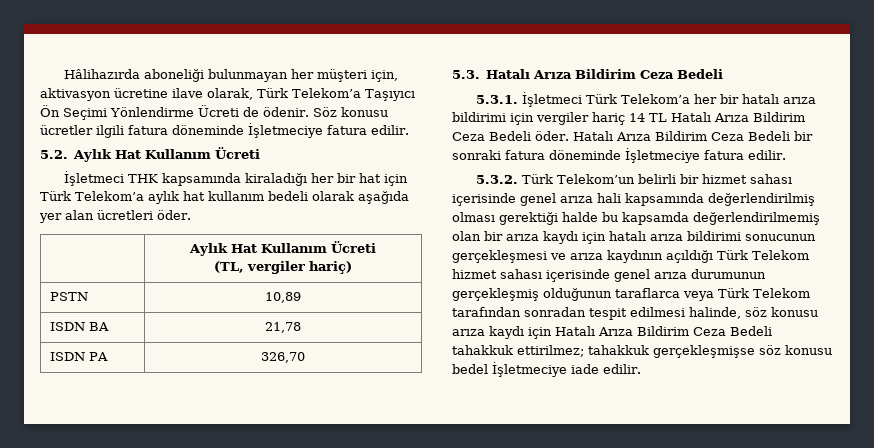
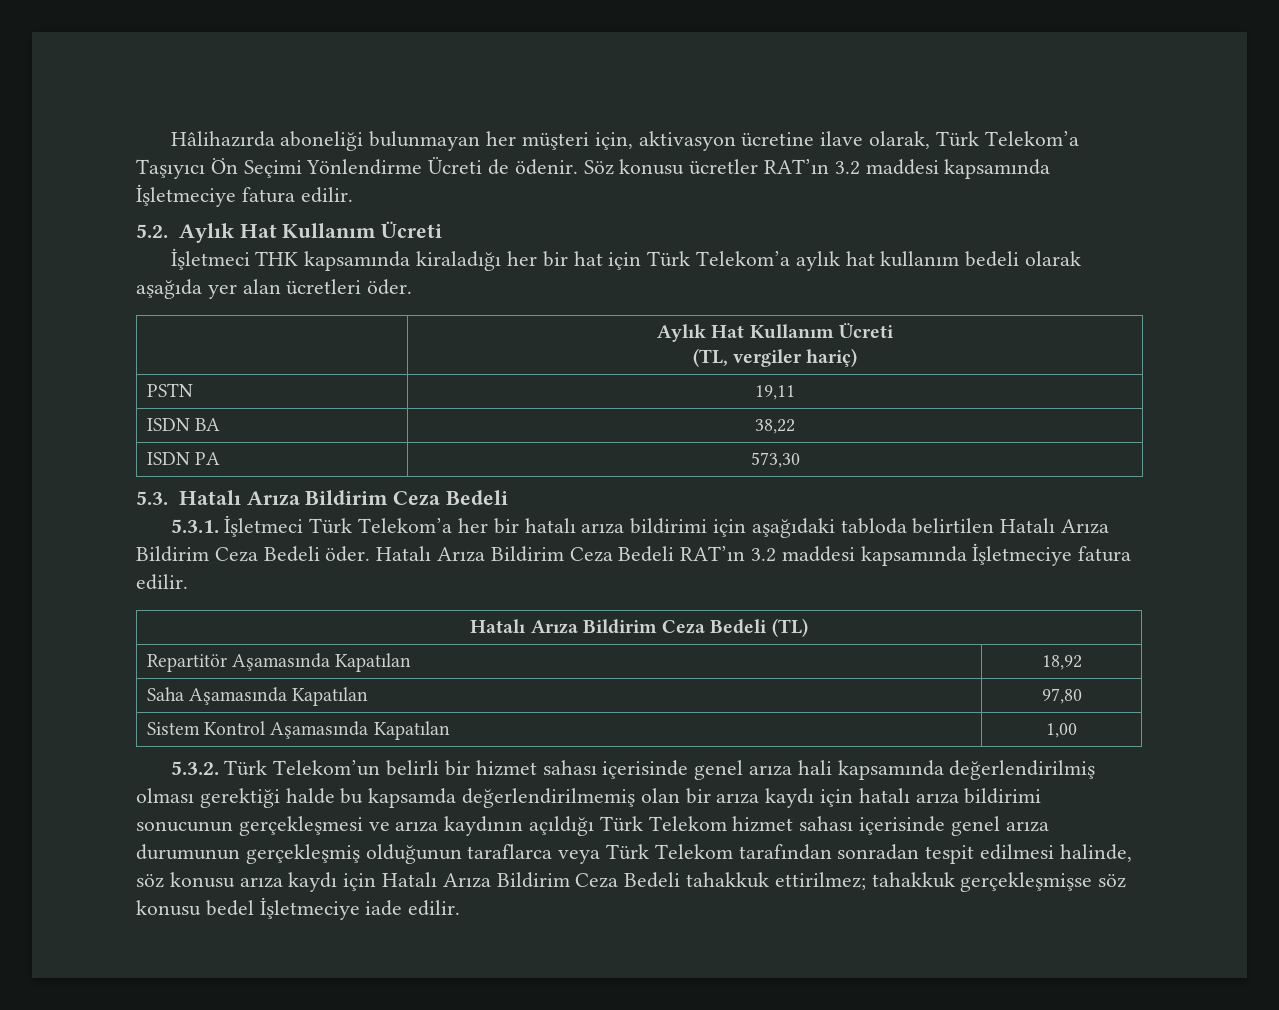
- Söz konusu ücretler ilgili fatura döneminde İşletmeciye fatura edilir.
+ Söz konusu ücretler RAT’ın 3.2 maddesi kapsamında İşletmeciye fatura edilir.
- PSTN | 10,89
+ PSTN | 19,11
- ISDN BA | 21,78
+ ISDN BA | 38,22
- ISDN PA | 326,70
+ ISDN PA | 573,30
- 5.3.1. İşletmeci Türk Telekom’a her bir hatalı arıza bildirimi için vergiler hariç 14 TL Hatalı Arıza Bildirim Ceza Bedeli öder.
+ 5.3.1. İşletmeci Türk Telekom’a her bir hatalı arıza bildirimi için aşağıdaki tabloda belirtilen Hatalı Arıza Bildirim Ceza Bedeli öder.
- Hatalı Arıza Bildirim Ceza Bedeli bir sonraki fatura döneminde İşletmeciye fatura edilir.
+ Hatalı Arıza Bildirim Ceza Bedeli RAT’ın 3.2 maddesi kapsamında İşletmeciye fatura edilir.
+ Hatalı Arıza Bildirim Ceza Bedeli (TL)
+ Repartitör Aşamasında Kapatılan | 18,92
+ Saha Aşamasında Kapatılan | 97,80
+ Sistem Kontrol Aşamasında Kapatılan | 1,00

